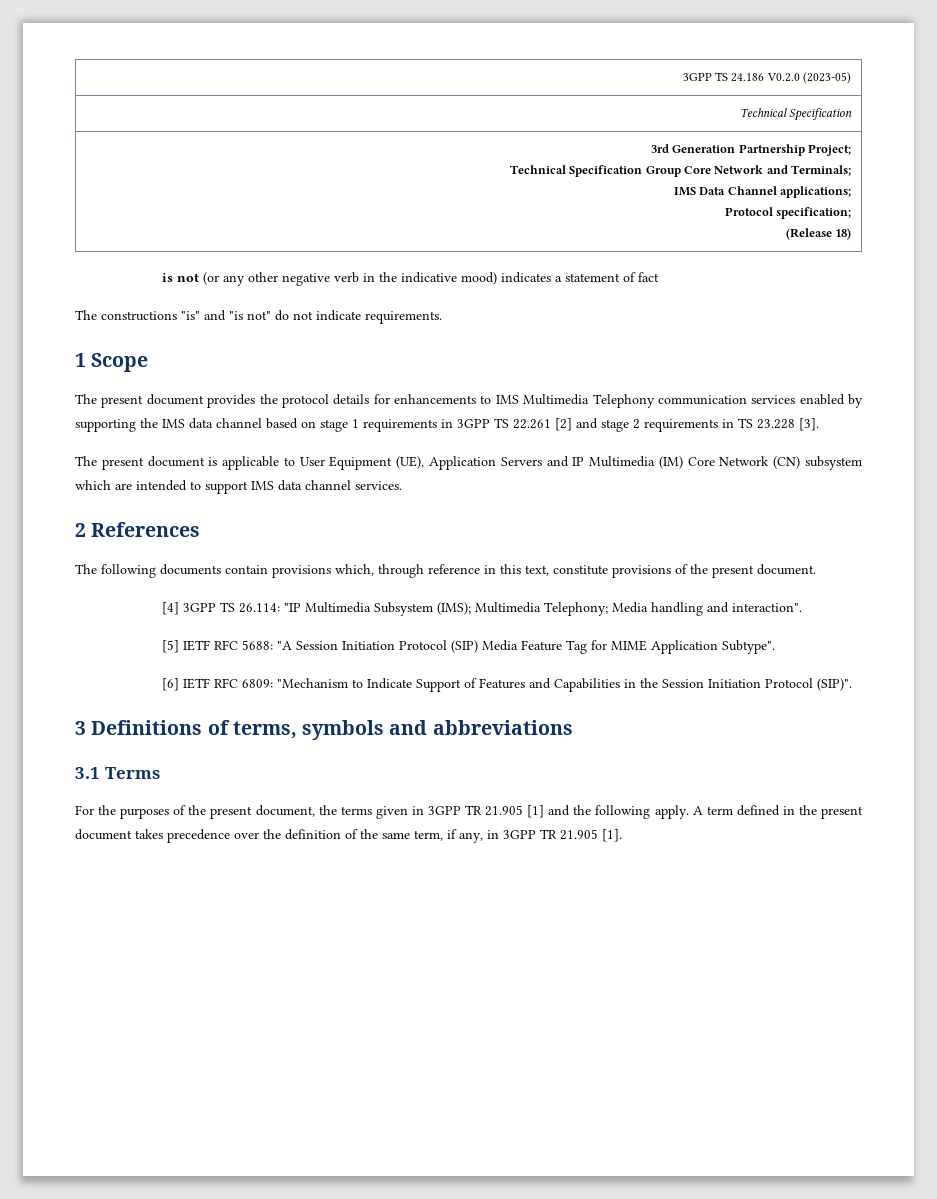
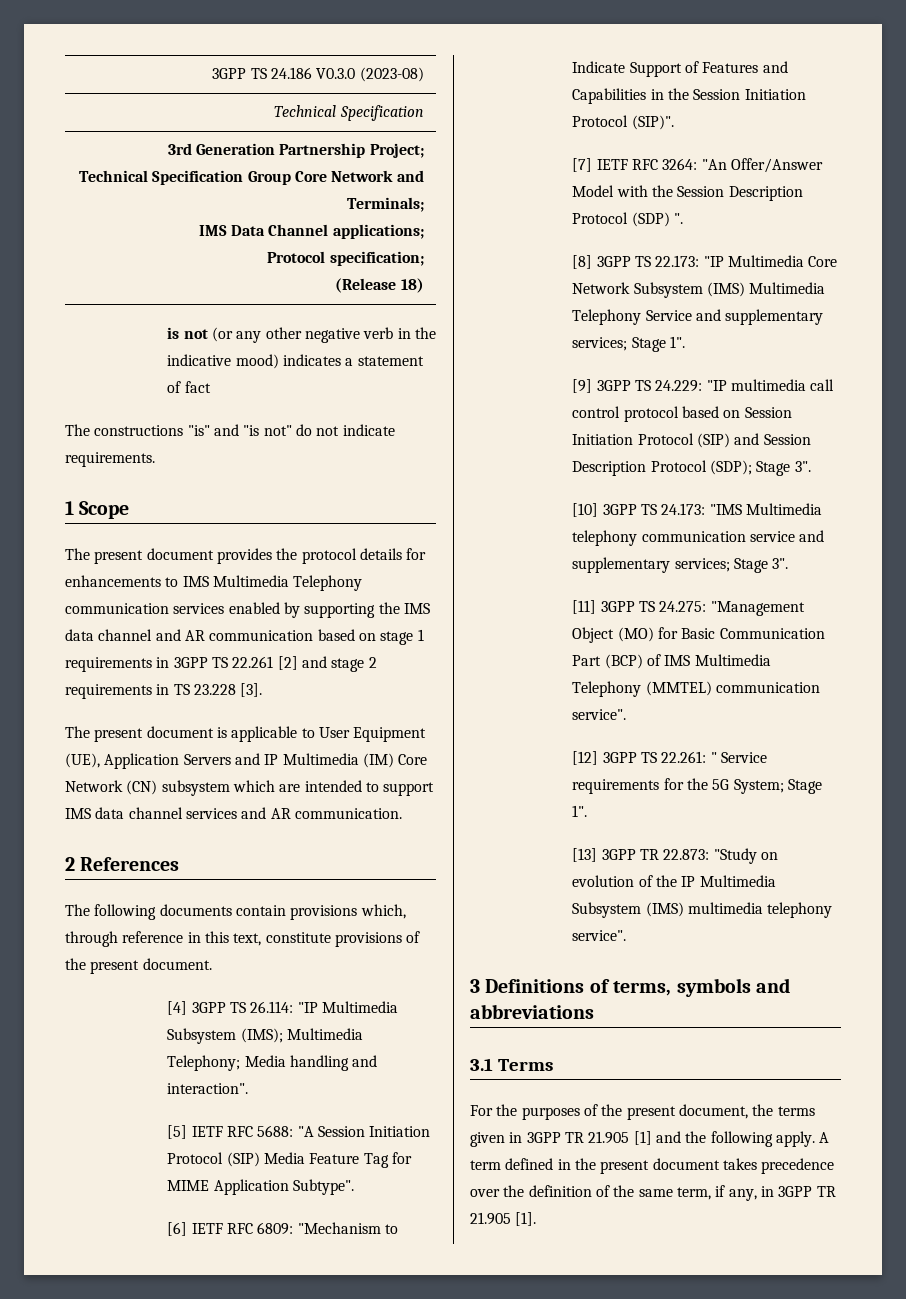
- 3GPP TS 24.186 V0.2.0 (2023-05)
+ 3GPP TS 24.186 V0.3.0 (2023-08)
- The present document provides the protocol details for enhancements to IMS Multimedia Telephony communication services enabled by supporting the IMS data channel based on stage 1 requirements in 3GPP TS 22.261 [2] and stage 2 requirements in TS 23.228 [3].
+ The present document provides the protocol details for enhancements to IMS Multimedia Telephony communication services enabled by supporting the IMS data channel and AR communication based on stage 1 requirements in 3GPP TS 22.261 [2] and stage 2 requirements in TS 23.228 [3].
- The present document is applicable to User Equipment (UE), Application Servers and IP Multimedia (IM) Core Network (CN) subsystem which are intended to support IMS data channel services.
+ The present document is applicable to User Equipment (UE), Application Servers and IP Multimedia (IM) Core Network (CN) subsystem which are intended to support IMS data channel services and AR communication.
+ [7] IETF RFC 3264: "An Offer/Answer Model with the Session Description Protocol (SDP) ".
+ [8] 3GPP TS 22.173: "IP Multimedia Core Network Subsystem (IMS) Multimedia Telephony Service and supplementary services; Stage 1".
+ [9] 3GPP TS 24.229: "IP multimedia call control protocol based on Session Initiation Protocol (SIP) and Session Description Protocol (SDP); Stage 3".
+ [10] 3GPP TS 24.173: "IMS Multimedia telephony communication service and supplementary services; Stage 3".
+ [11] 3GPP TS 24.275: "Management Object (MO) for Basic Communication Part (BCP) of IMS Multimedia Telephony (MMTEL) communication service".
+ [12] 3GPP TS 22.261: " Service requirements for the 5G System; Stage 1".
+ [13] 3GPP TR 22.873: "Study on evolution of the IP Multimedia Subsystem (IMS) multimedia telephony service".

